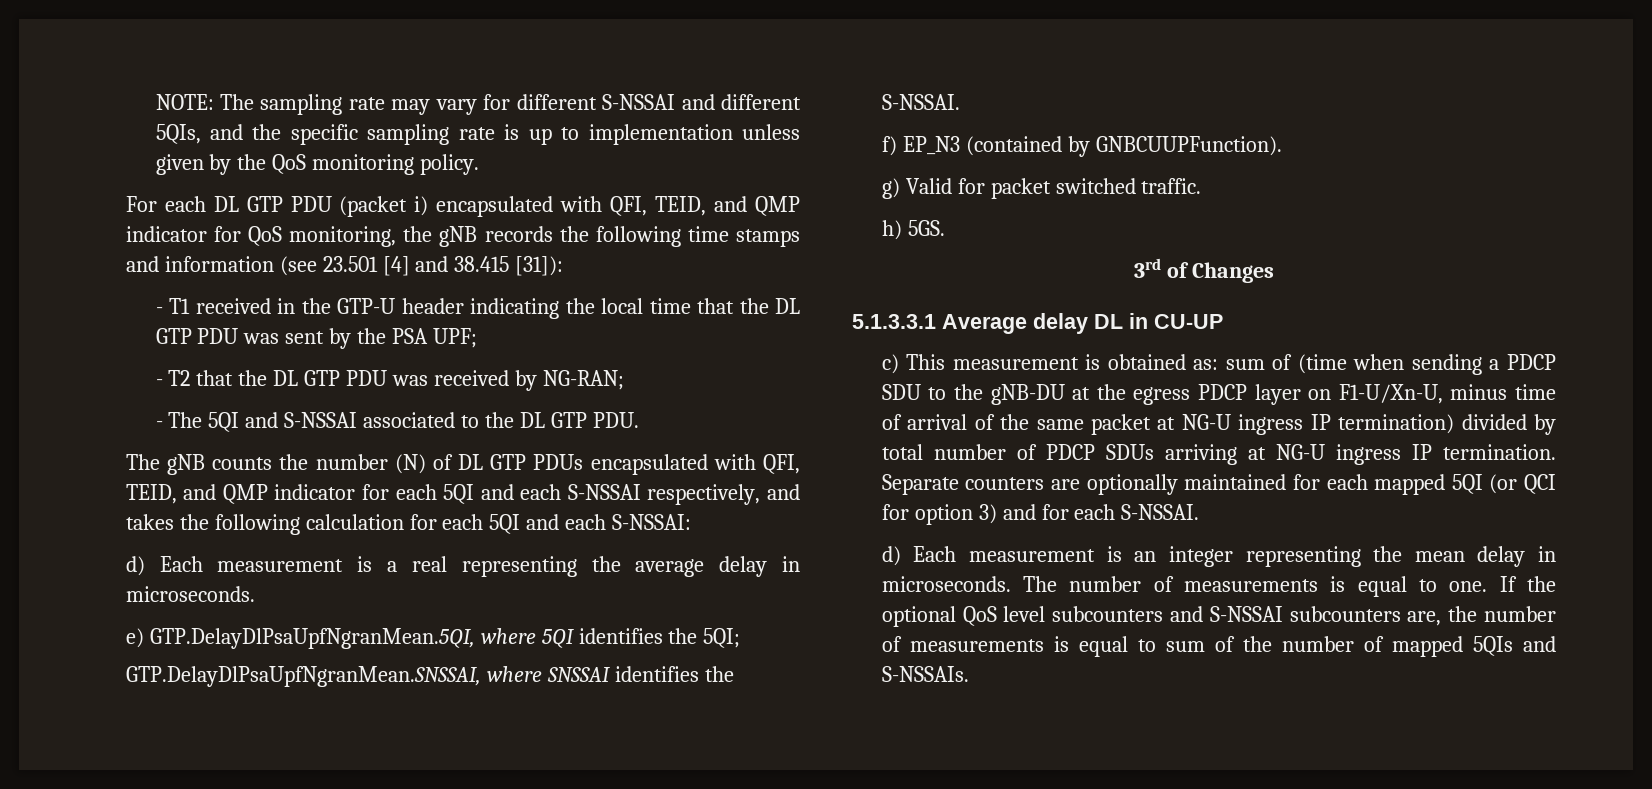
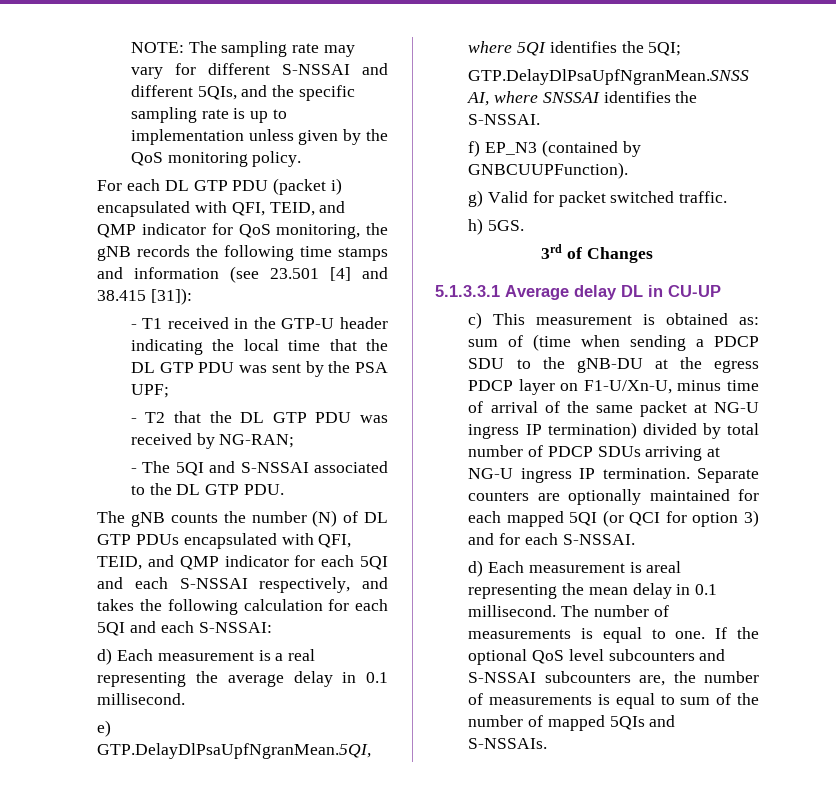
- d) Each measurement is a real representing the average delay in microseconds.
+ d) Each measurement is a real representing the average delay in 0.1 millisecond.
- d) Each measurement is an integer representing the mean delay in microseconds.
+ d) Each measurement is areal representing the mean delay in 0.1 millisecond.

